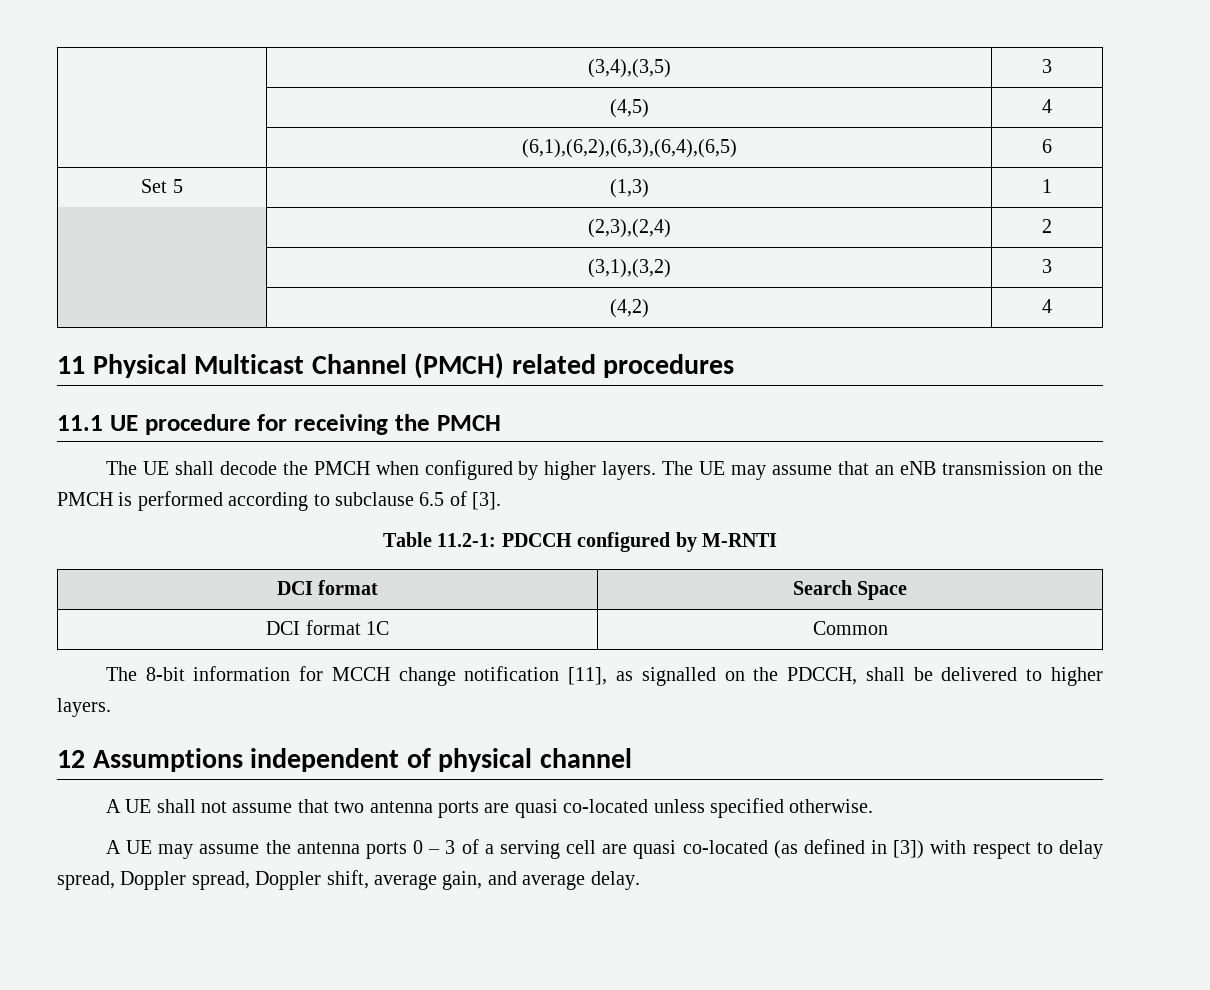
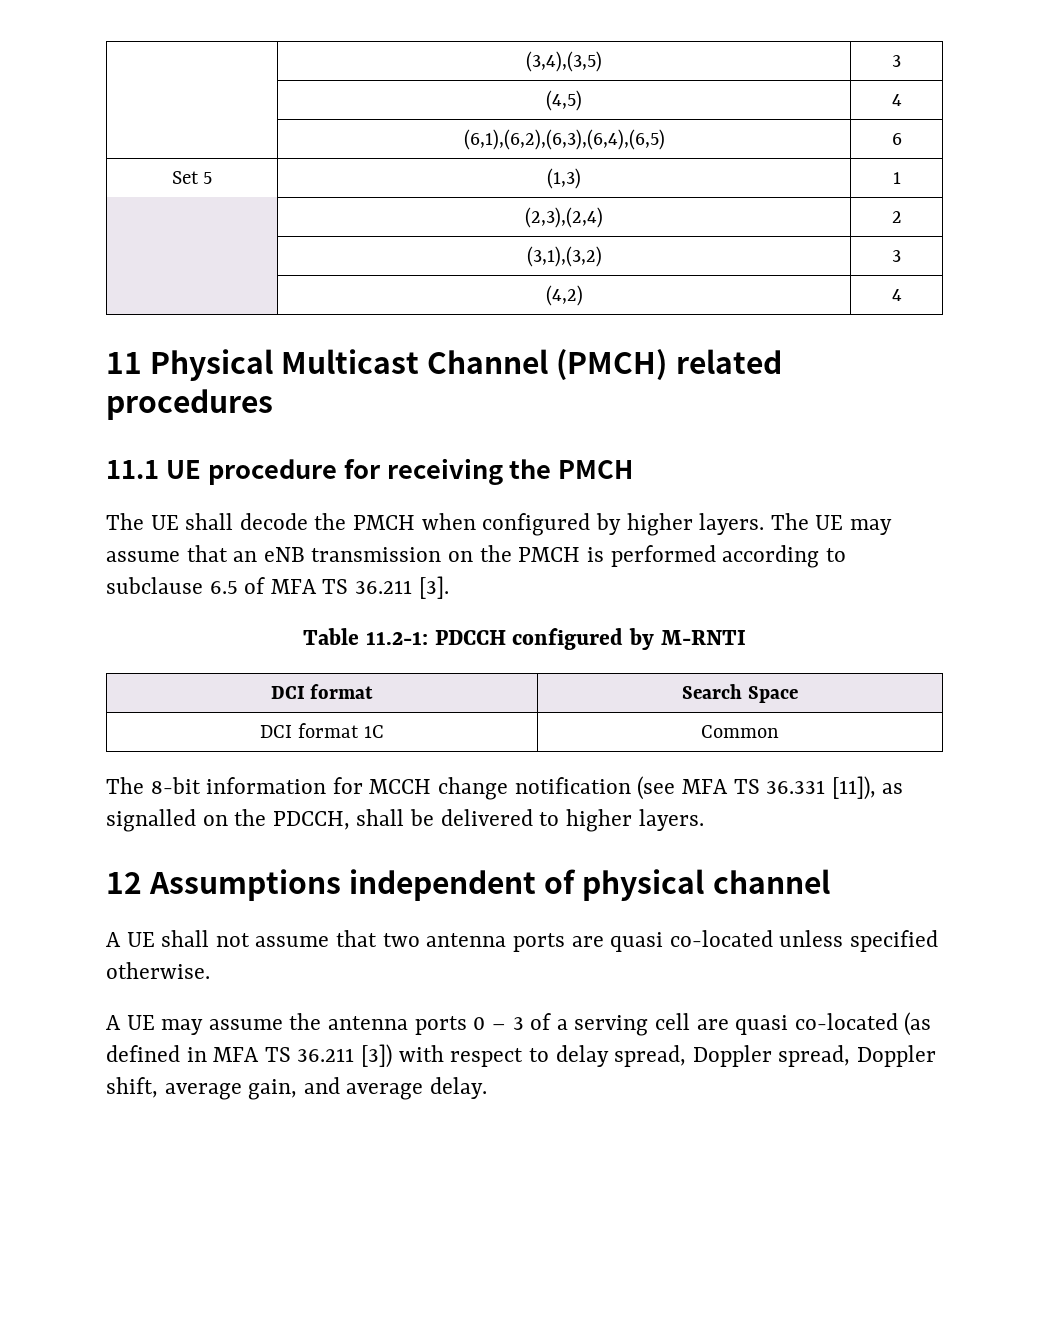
- The UE may assume that an eNB transmission on the PMCH is performed according to subclause 6.5 of [3].
+ The UE may assume that an eNB transmission on the PMCH is performed according to subclause 6.5 of MFA TS 36.211 [3].
- The 8-bit information for MCCH change notification [11], as signalled on the PDCCH, shall be delivered to higher layers.
+ The 8-bit information for MCCH change notification (see MFA TS 36.331 [11]), as signalled on the PDCCH, shall be delivered to higher layers.
- A UE may assume the antenna ports 0 – 3 of a serving cell are quasi co-located (as defined in [3]) with respect to delay spread, Doppler spread, Doppler shift, average gain, and average delay.
+ A UE may assume the antenna ports 0 – 3 of a serving cell are quasi co-located (as defined in MFA TS 36.211 [3]) with respect to delay spread, Doppler spread, Doppler shift, average gain, and average delay.

